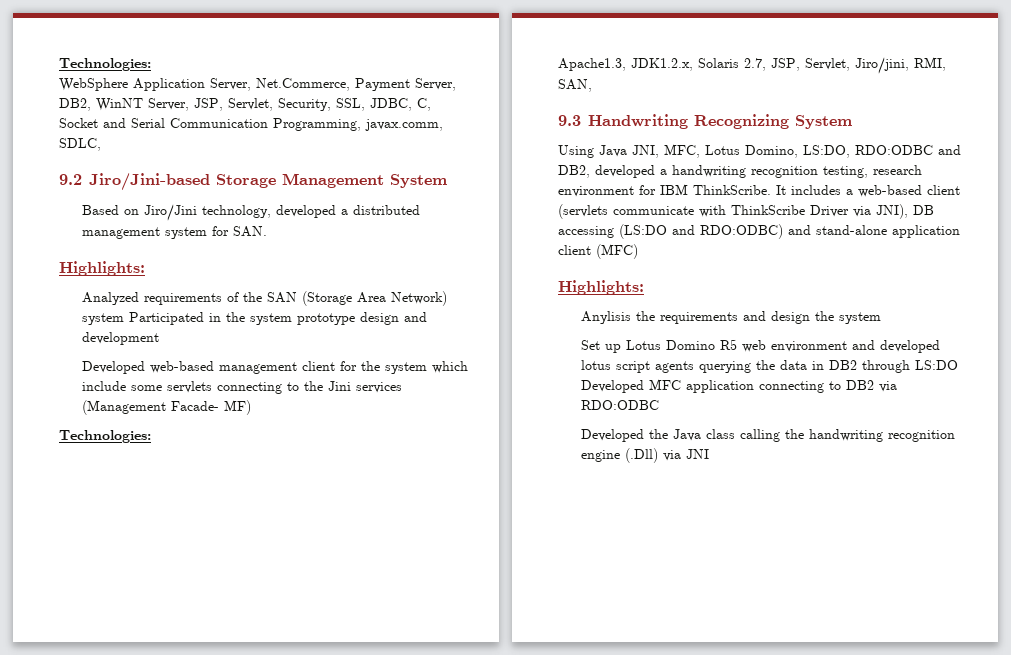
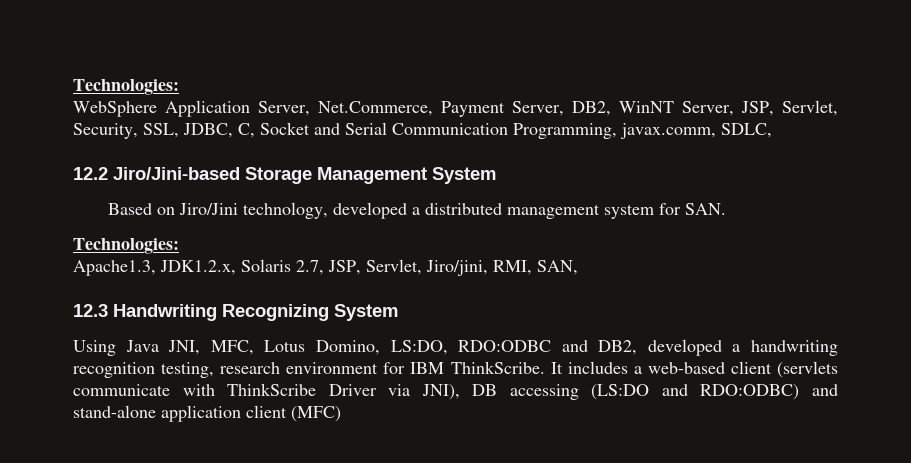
- 9.2 Jiro/Jini-based Storage Management System
+ 12.2 Jiro/Jini-based Storage Management System
  Based on Jiro/Jini technology, developed a distributed management system for SAN.
- Highlights:
- Analyzed requirements of the SAN (Storage Area Network) system Participated in the system prototype design and development
- Developed web-based management client for the system which include some servlets connecting to the Jini services (Management Facade- MF)
- 9.3 Handwriting Recognizing System
+ 12.3 Handwriting Recognizing System
  It includes a web-based client (servlets communicate with ThinkScribe Driver via JNI), DB accessing (LS:DO and RDO:ODBC) and stand-alone application client (MFC)
- Highlights:
- Anylisis the requirements and design the system
- Set up Lotus Domino R5 web environment and developed lotus script agents querying the data in DB2 through LS:DO Developed MFC application connecting to DB2 via RDO:ODBC
- Developed the Java class calling the handwriting recognition engine (.Dll) via JNI

